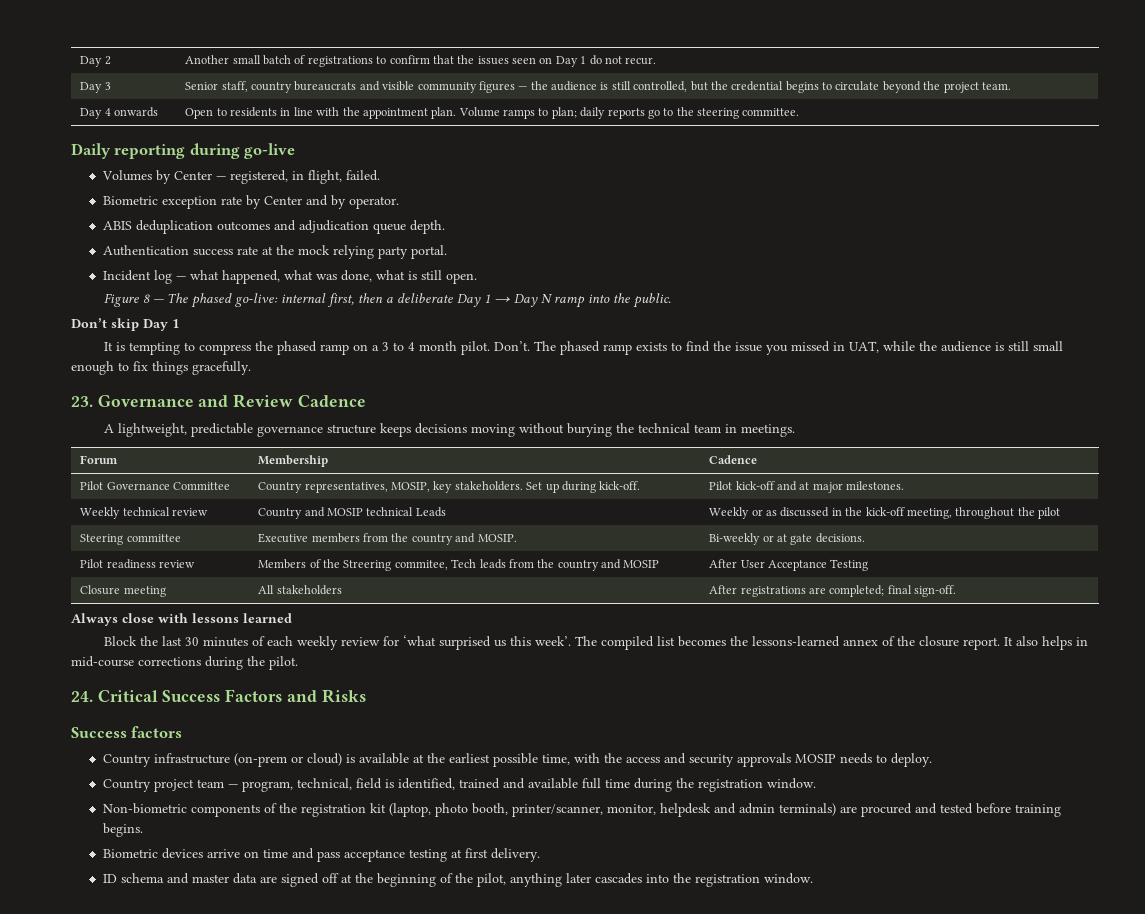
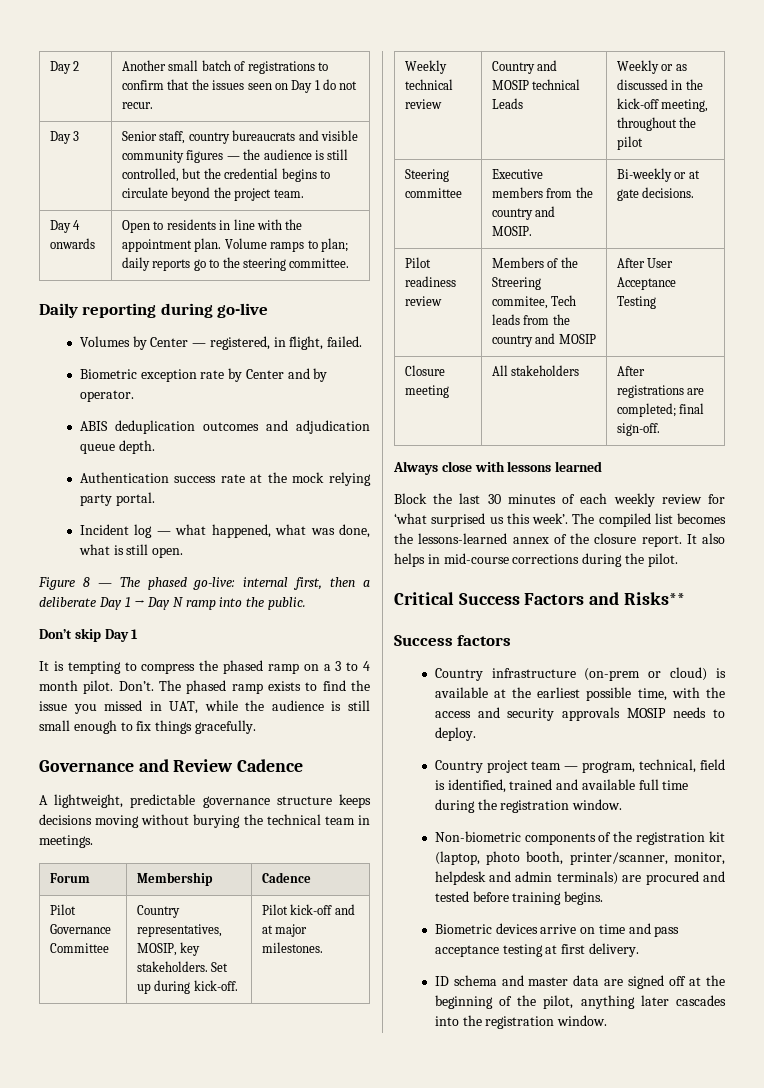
- 23. Governance and Review Cadence
+ Governance and Review Cadence
- 24. Critical Success Factors and Risks
+ Critical Success Factors and Risks**

